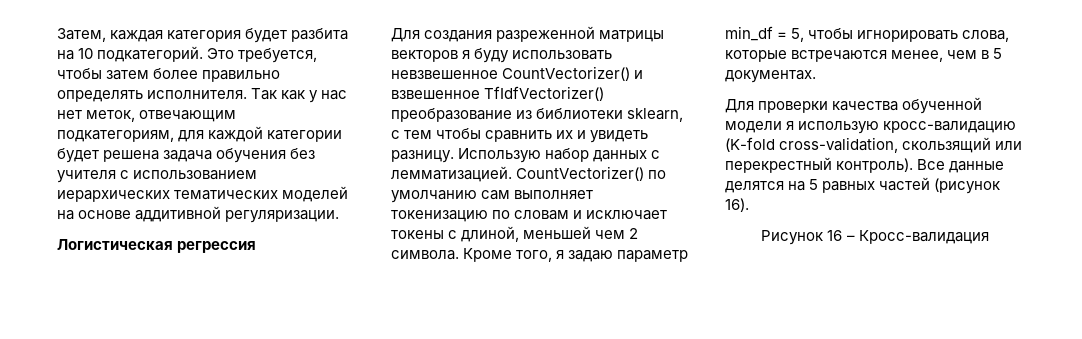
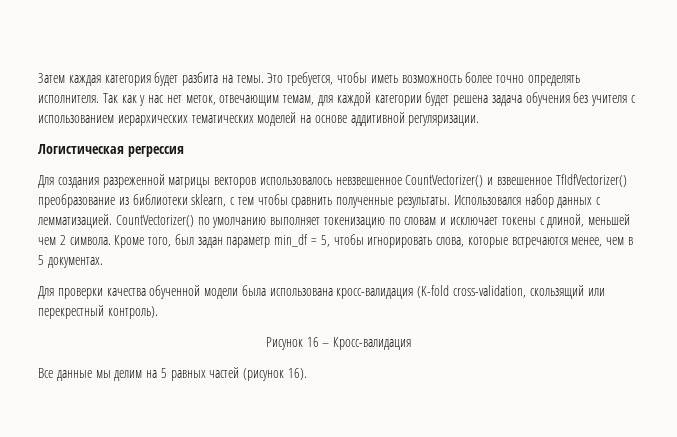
- Затем, каждая категория будет разбита на 10 подкатегорий.
+ Затем каждая категория будет разбита на темы.
- Это требуется, чтобы затем более правильно определять исполнителя.
+ Это требуется, чтобы иметь возможность более точно определять исполнителя.
- Так как у нас нет меток, отвечающим подкатегориям, для каждой категории будет решена задача обучения без учителя с использованием иерархических тематических моделей на основе аддитивной регуляризации.
+ Так как у нас нет меток, отвечающим темам, для каждой категории будет решена задача обучения без учителя с использованием иерархических тематических моделей на основе аддитивной регуляризации.
- Для создания разреженной матрицы векторов я буду использовать невзвешенное CountVectorizer() и взвешенное TfIdfVectorizer() преобразование из библиотеки sklearn, с тем чтобы сравнить их и увидеть разницу. Использую набор данных с лемматизацией.
+ Для создания разреженной матрицы векторов использовалось невзвешенное CountVectorizer() и взвешенное TfIdfVectorizer() преобразование из библиотеки sklearn, с тем чтобы сравнить полученные результаты. Использовался набор данных с лемматизацией.
- CountVectorizer() по умолчанию сам выполняет токенизацию по словам и исключает токены с длиной, меньшей чем 2 символа.
+ CountVectorizer() по умолчанию выполняет токенизацию по словам и исключает токены с длиной, меньшей чем 2 символа.
- Кроме того, я задаю параметр min_df = 5, чтобы игнорировать слова, которые встречаются менее, чем в 5 документах.
+ Кроме того, был задан параметр min_df = 5, чтобы игнорировать слова, которые встречаются менее, чем в 5 документах.
- Для проверки качества обученной модели я использую кросс-валидацию (K-fold cross-validation, скользящий или перекрестный контроль). Все данные делятся на 5 равных частей (рисунок 16).
+ Для проверки качества обученной модели была использована кросс-валидация (K-fold cross-validation, скользящий или перекрестный контроль).
+ Рисунок 16 – Кросс-валидация
+ Все данные мы делим на 5 равных частей (рисунок 16).
- Рисунок 16 – Кросс-валидация

